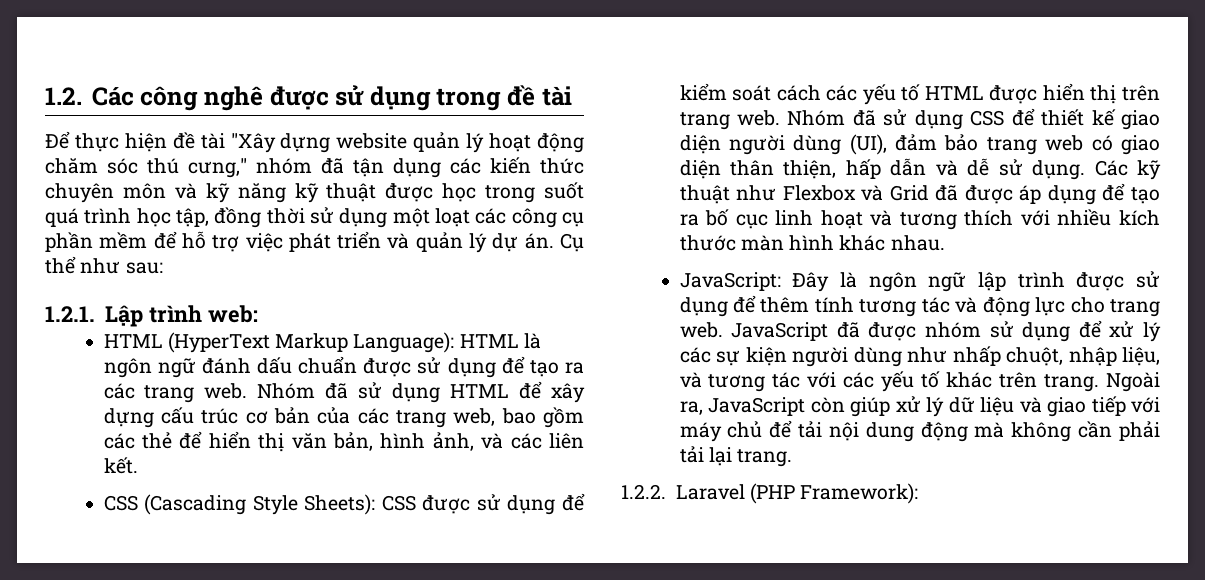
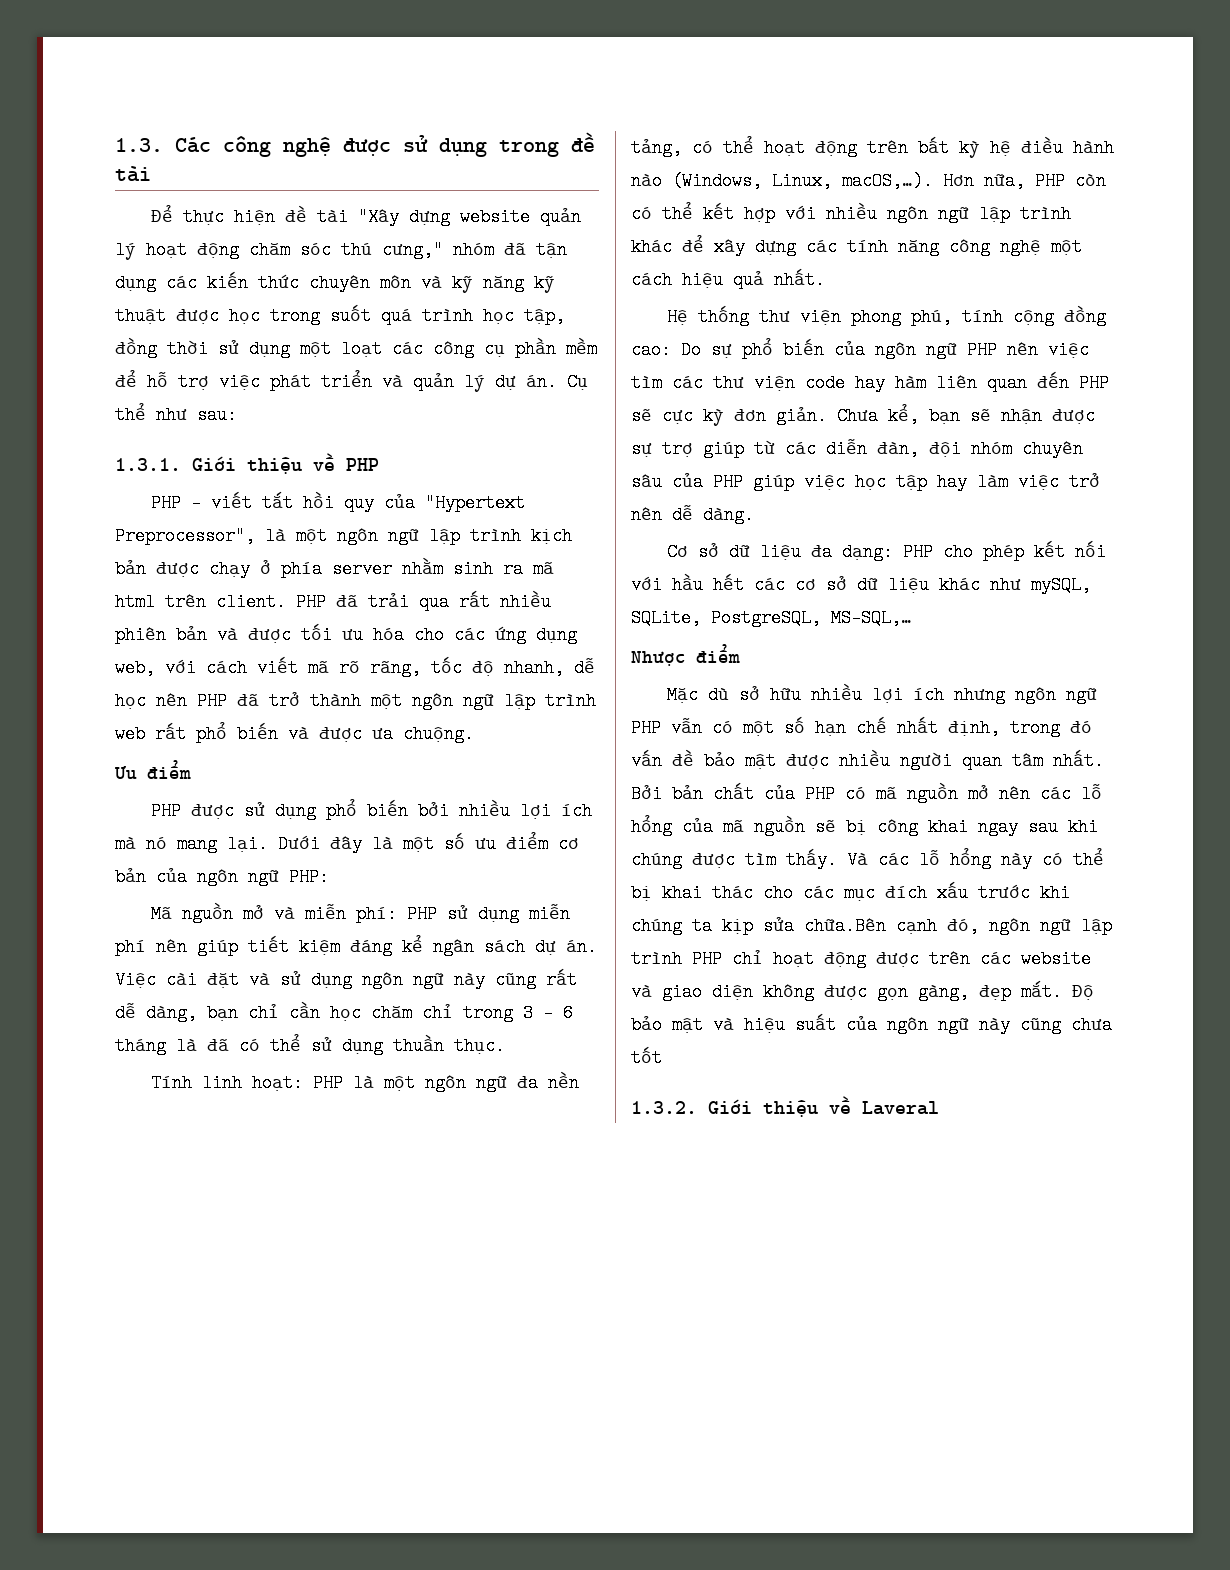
- 1.2. Các công nghê được sử dụng trong đề tài
+ 1.3. Các công nghệ được sử dụng trong đề tài
- 1.2.1. Lập trình web:
- HTML (HyperText Markup Language): HTML là ngôn ngữ đánh dấu chuẩn được sử dụng để tạo ra các trang web. Nhóm đã sử dụng HTML để xây dựng cấu trúc cơ bản của các trang web, bao gồm các thẻ để hiển thị văn bản, hình ảnh, và các liên kết.
- CSS (Cascading Style Sheets): CSS được sử dụng để kiểm soát cách các yếu tố HTML được hiển thị trên trang web. Nhóm đã sử dụng CSS để thiết kế giao diện người dùng (UI), đảm bảo trang web có giao diện thân thiện, hấp dẫn và dễ sử dụng. Các kỹ thuật như Flexbox và Grid đã được áp dụng để tạo ra bố cục linh hoạt và tương thích với nhiều kích thước màn hình khác nhau.
- JavaScript: Đây là ngôn ngữ lập trình được sử dụng để thêm tính tương tác và động lực cho trang web. JavaScript đã được nhóm sử dụng để xử lý các sự kiện người dùng như nhấp chuột, nhập liệu, và tương tác với các yếu tố khác trên trang. Ngoài ra, JavaScript còn giúp xử lý dữ liệu và giao tiếp với máy chủ để tải nội dung động mà không cần phải tải lại trang.
- 1.2.2. Laravel (PHP Framework):
+ 1.3.1. Giới thiệu về PHP
+ PHP - viết tắt hồi quy của "Hypertext Preprocessor", là một ngôn ngữ lập trình kịch bản được chạy ở phía server nhằm sinh ra mã html trên client. PHP đã trải qua rất nhiều phiên bản và được tối ưu hóa cho các ứng dụng web, với cách viết mã rõ rãng, tốc độ nhanh, dễ học nên PHP đã trở thành một ngôn ngữ lập trình web rất phổ biến và được ưa chuộng.
+ Ưu điểm
+ PHP được sử dụng phổ biến bởi nhiều lợi ích mà nó mang lại. Dưới đây là một số ưu điểm cơ bản của ngôn ngữ PHP:
+ Mã nguồn mở và miễn phí: PHP sử dụng miễn phí nên giúp tiết kiệm đáng kể ngân sách dự án. Việc cài đặt và sử dụng ngôn ngữ này cũng rất dễ dàng, bạn chỉ cần học chăm chỉ trong 3 – 6 tháng là đã có thể sử dụng thuần thục.
+ Tính linh hoạt: PHP là một ngôn ngữ đa nền tảng, có thể hoạt động trên bất kỳ hệ điều hành nào (Windows, Linux, macOS,…). Hơn nữa, PHP còn có thể kết hợp với nhiều ngôn ngữ lập trình khác để xây dựng các tính năng công nghệ một cách hiệu quả nhất.
+ Hệ thống thư viện phong phú, tính cộng đồng cao: Do sự phổ biến của ngôn ngữ PHP nên việc tìm các thư viện code hay hàm liên quan đến PHP sẽ cực kỳ đơn giản. Chưa kể, bạn sẽ nhận được sự trợ giúp từ các diễn đàn, đội nhóm chuyên sâu của PHP giúp việc học tập hay làm việc trở nên dễ dàng.
+ Cơ sở dữ liệu đa dạng: PHP cho phép kết nối với hầu hết các cơ sở dữ liệu khác như mySQL, SQLite, PostgreSQL, MS-SQL,…
+ Nhược điểm
+ Mặc dù sở hữu nhiều lợi ích nhưng ngôn ngữ PHP vẫn có một số hạn chế nhất định, trong đó vấn đề bảo mật được nhiều người quan tâm nhất. Bởi bản chất của PHP có mã nguồn mở nên các lỗ hổng của mã nguồn sẽ bị công khai ngay sau khi chúng được tìm thấy. Và các lỗ hổng này có thể bị khai thác cho các mục đích xấu trước khi chúng ta kịp sửa chữa.Bên cạnh đó, ngôn ngữ lập trình PHP chỉ hoạt động được trên các website và giao diện không được gọn gàng, đẹp mắt. Độ bảo mật và hiệu suất của ngôn ngữ này cũng chưa tốt
+ 1.3.2. Giới thiệu về Laveral

